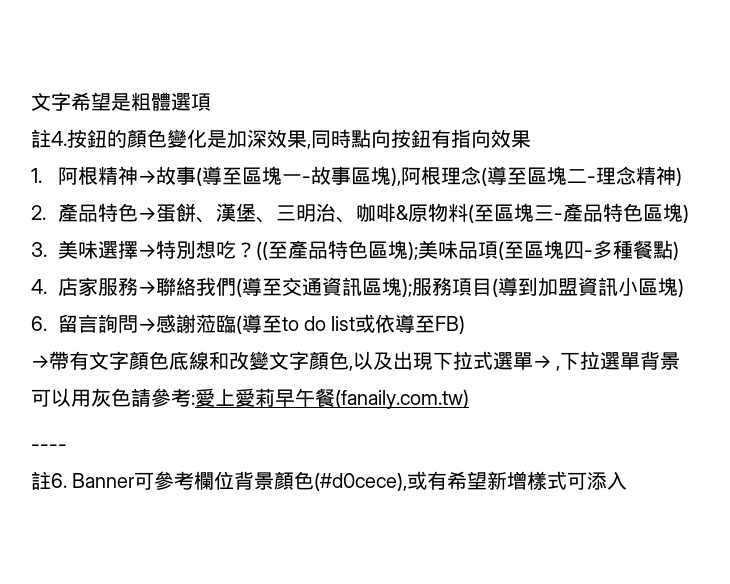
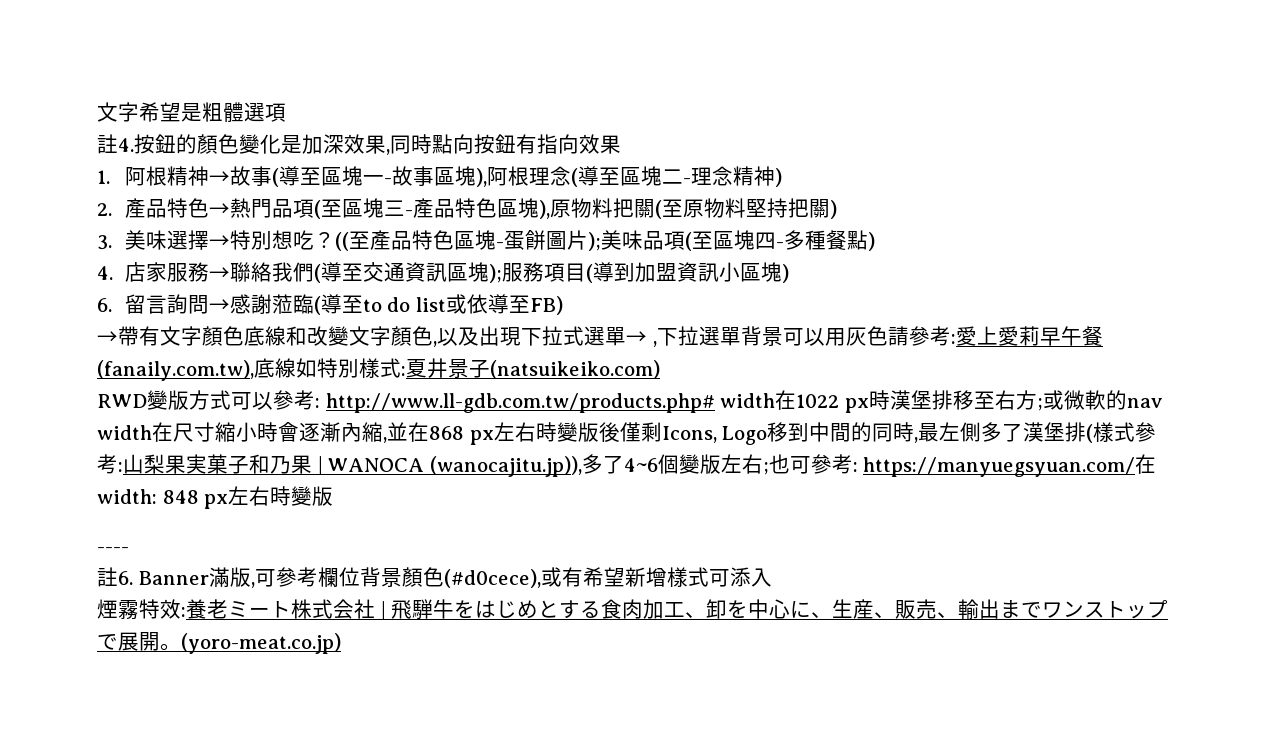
- 2.產品特色→蛋餅、漢堡、三明治、咖啡&原物料(至區塊三-產品特色區塊)
+ 2.產品特色→熱門品項(至區塊三-產品特色區塊),原物料把關(至原物料堅持把關)
- ((至產品特色區塊);美味品項(至區塊四-多種餐點)
+ ((至產品特色區塊-蛋餅圖片);美味品項(至區塊四-多種餐點)
- →帶有文字顏色底線和改變文字顏色,以及出現下拉式選單→ ,下拉選單背景可以用灰色請參考:愛上愛莉早午餐(fanaily.com.tw)
+ →帶有文字顏色底線和改變文字顏色,以及出現下拉式選單→ ,下拉選單背景可以用灰色請參考:愛上愛莉早午餐(fanaily.com.tw),底線如特別樣式:夏井景子(natsuikeiko.com)
+ RWD變版方式可以參考: http://www.ll-gdb.com.tw/products.php# width在1022 px時漢堡排移至右方;或微軟的nav width在尺寸縮小時會逐漸內縮,並在868 px左右時變版後僅剩Icons, Logo移到中間的同時,最左側多了漢堡排(樣式參考:山梨果実菓子和乃果 | WANOCA (wanocajitu.jp)),多了4~6個變版左右;也可參考: https://manyuegsyuan.com/在width: 848 px左右時變版
- 註6. Banner可參考欄位背景顏色(#d0cece),或有希望新增樣式可添入
+ 註6. Banner滿版,可參考欄位背景顏色(#d0cece),或有希望新增樣式可添入
+ 煙霧特效:養老ミート株式会社 | 飛騨牛をはじめとする食肉加工、卸を中心に、生産、販売、輸出までワンストップで展開。(yoro-meat.co.jp)

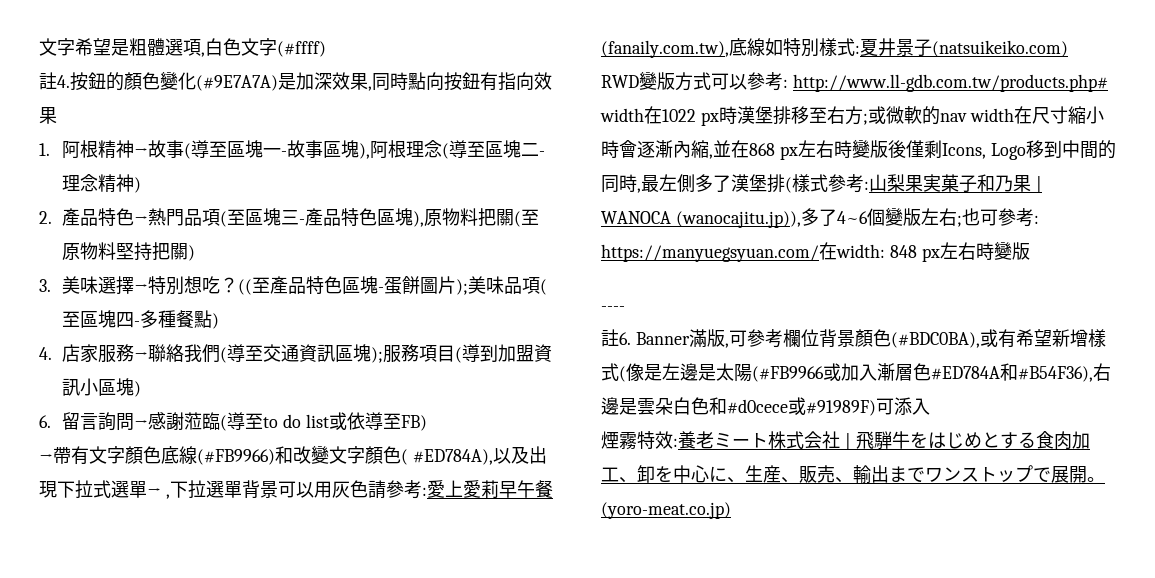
- 文字希望是粗體選項
+ 文字希望是粗體選項,白色文字(#ffff)
- 註4.按鈕的顏色變化是加深效果,同時點向按鈕有指向效果
+ 註4.按鈕的顏色變化(#9E7A7A)是加深效果,同時點向按鈕有指向效果
- →帶有文字顏色底線和改變文字顏色,以及出現下拉式選單→ ,下拉選單背景可以用灰色請參考:愛上愛莉早午餐(fanaily.com.tw),底線如特別樣式:夏井景子(natsuikeiko.com)
+ →帶有文字顏色底線(#FB9966)和改變文字顏色( #ED784A),以及出現下拉式選單→ ,下拉選單背景可以用灰色請參考:愛上愛莉早午餐(fanaily.com.tw),底線如特別樣式:夏井景子(natsuikeiko.com)
- 註6. Banner滿版,可參考欄位背景顏色(#d0cece),或有希望新增樣式可添入
+ 註6. Banner滿版,可參考欄位背景顏色(#BDC0BA),或有希望新增樣式(像是左邊是太陽(#FB9966或加入漸層色#ED784A和#B54F36),右邊是雲朵白色和#d0cece或#91989F)可添入

